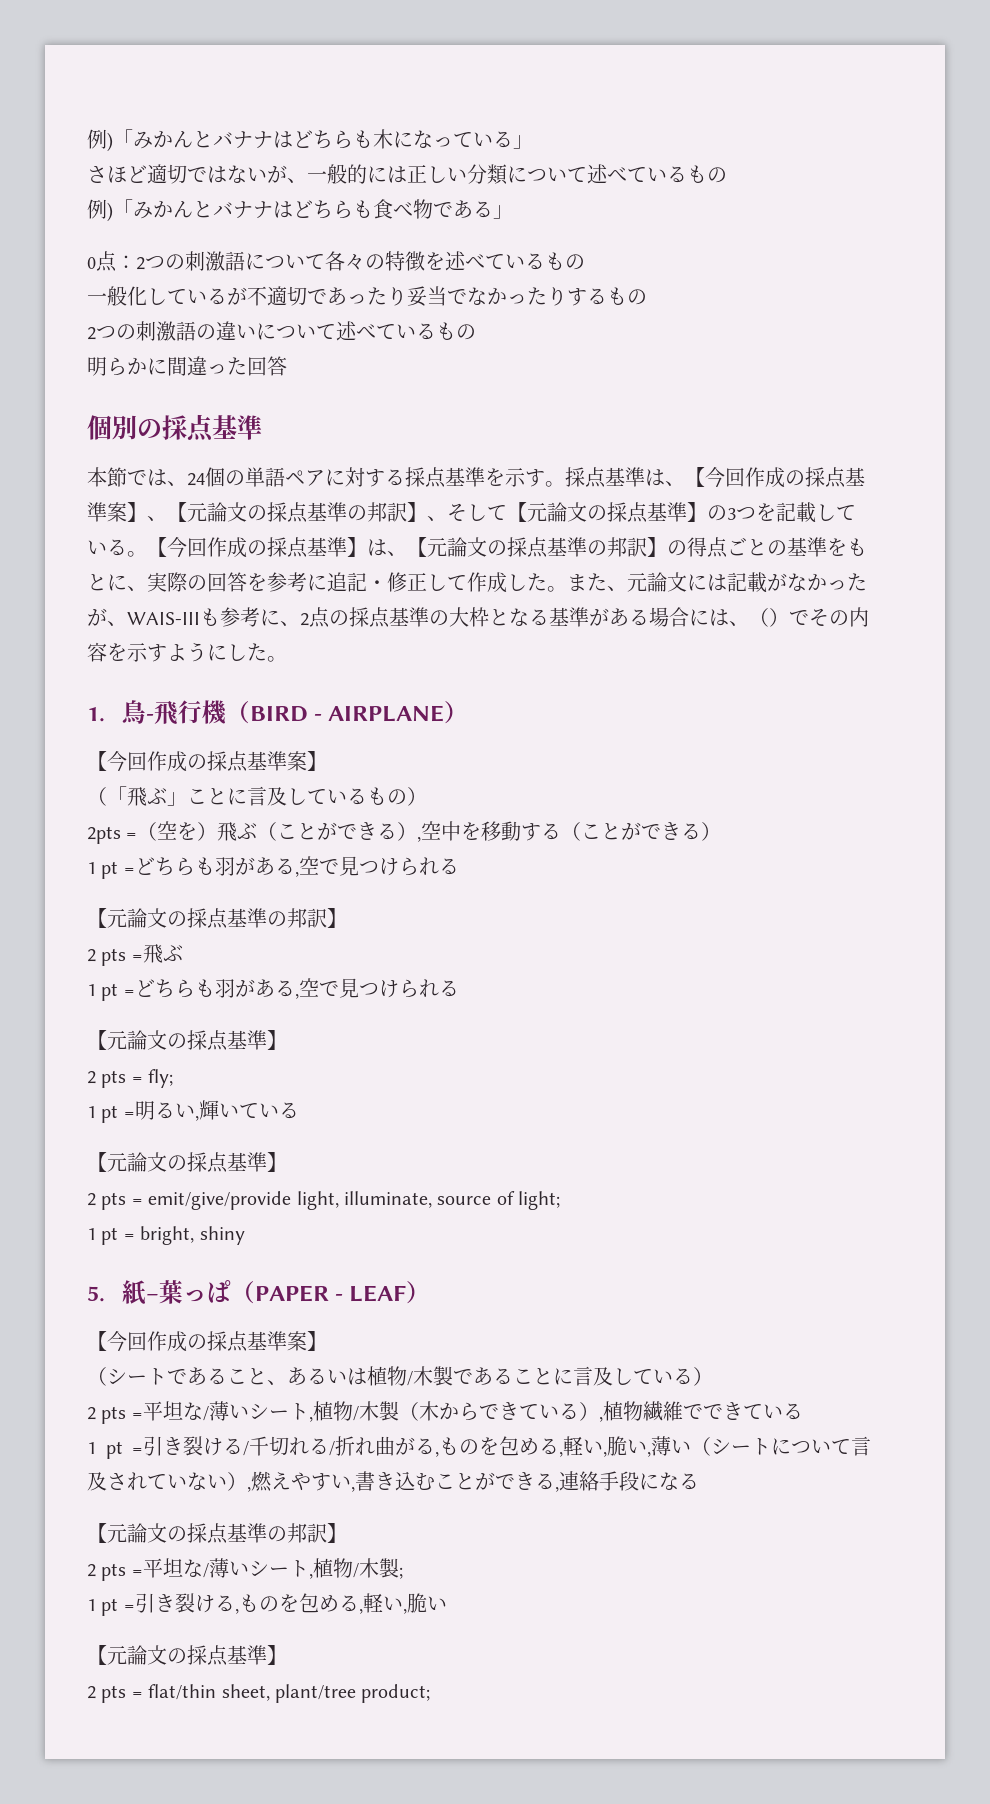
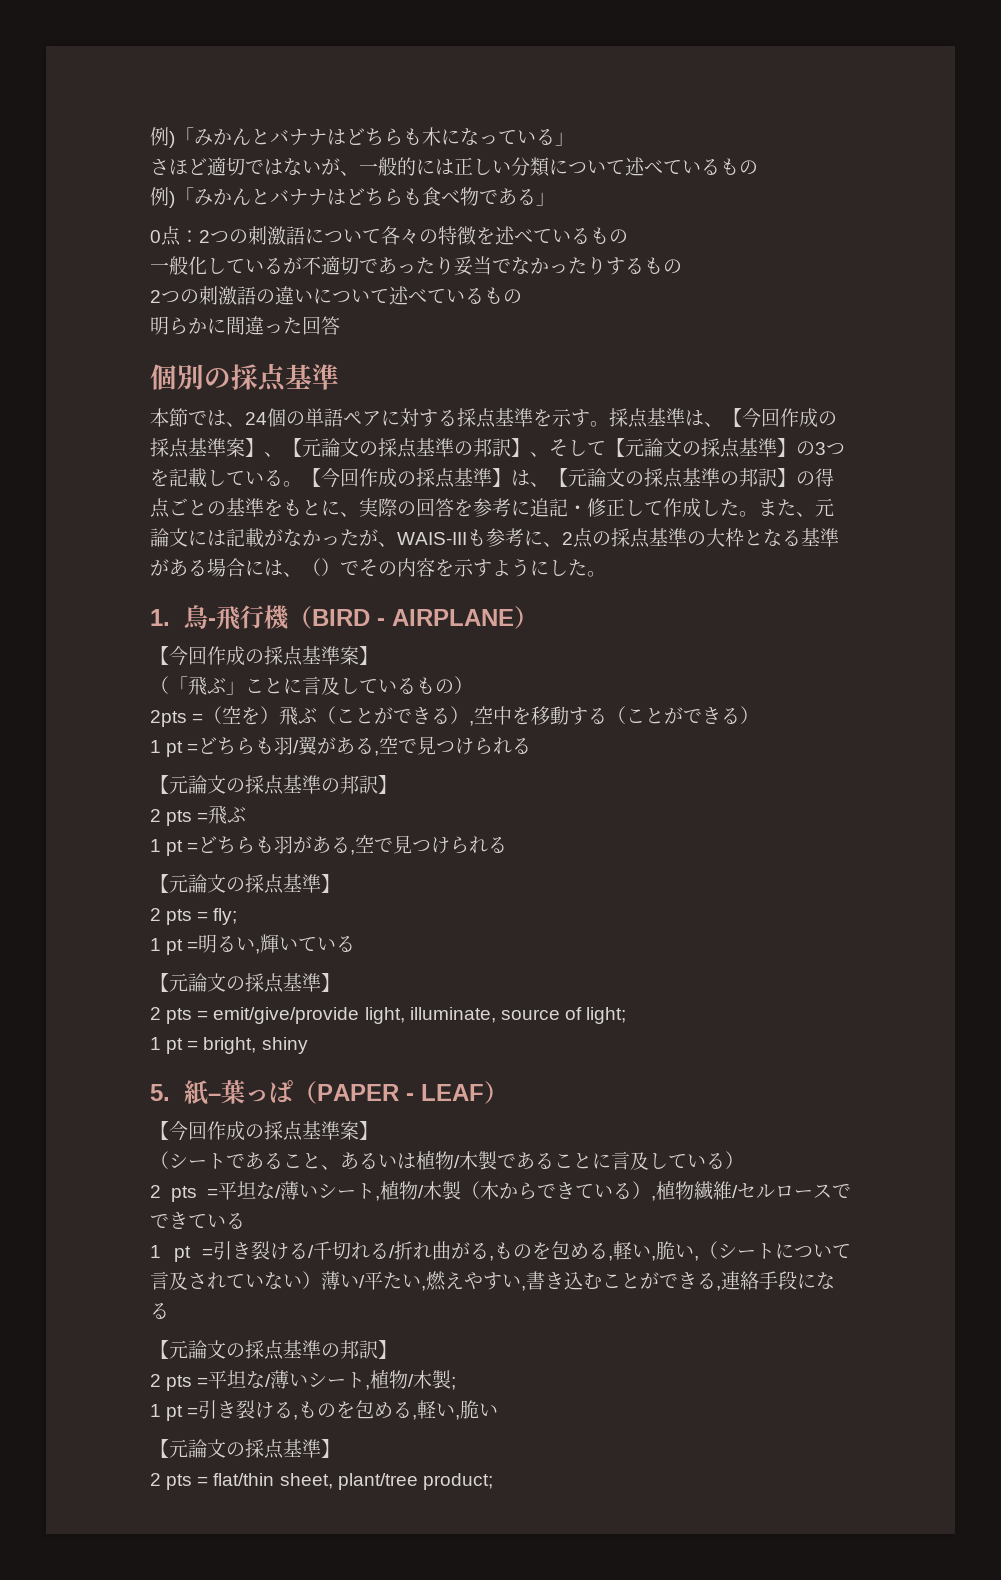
  2pts =（空を）飛ぶ（ことができる）,空中を移動する（ことができる）
- 1 pt =どちらも羽がある,空で見つけられる
+ 1 pt =どちらも羽/翼がある,空で見つけられる
- 2 pts =平坦な/薄いシート,植物/木製（木からできている）,植物繊維でできている
+ 2 pts =平坦な/薄いシート,植物/木製（木からできている）,植物繊維/セルロースでできている
- 1 pt =引き裂ける/千切れる/折れ曲がる,ものを包める,軽い,脆い,薄い（シートについて言及されていない）,燃えやすい,書き込むことができる,連絡手段になる
+ 1 pt =引き裂ける/千切れる/折れ曲がる,ものを包める,軽い,脆い,（シートについて言及されていない）薄い/平たい,燃えやすい,書き込むことができる,連絡手段になる

